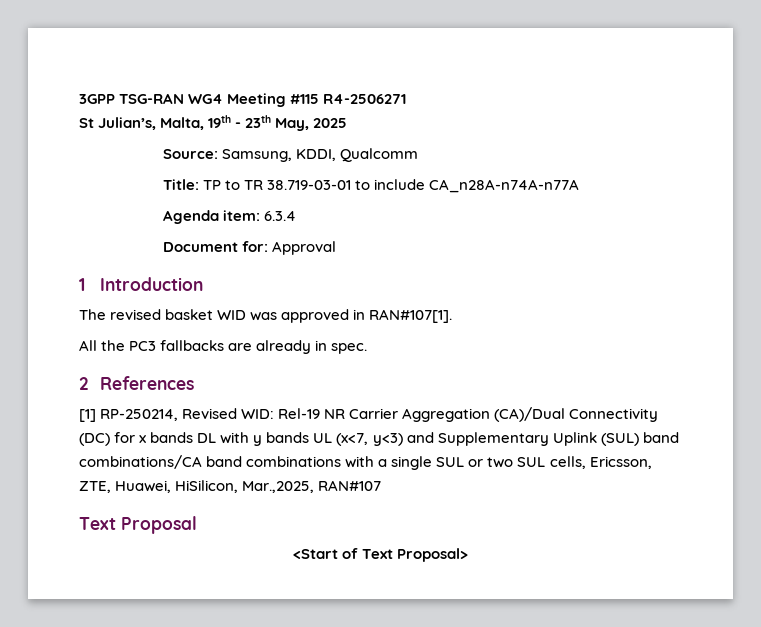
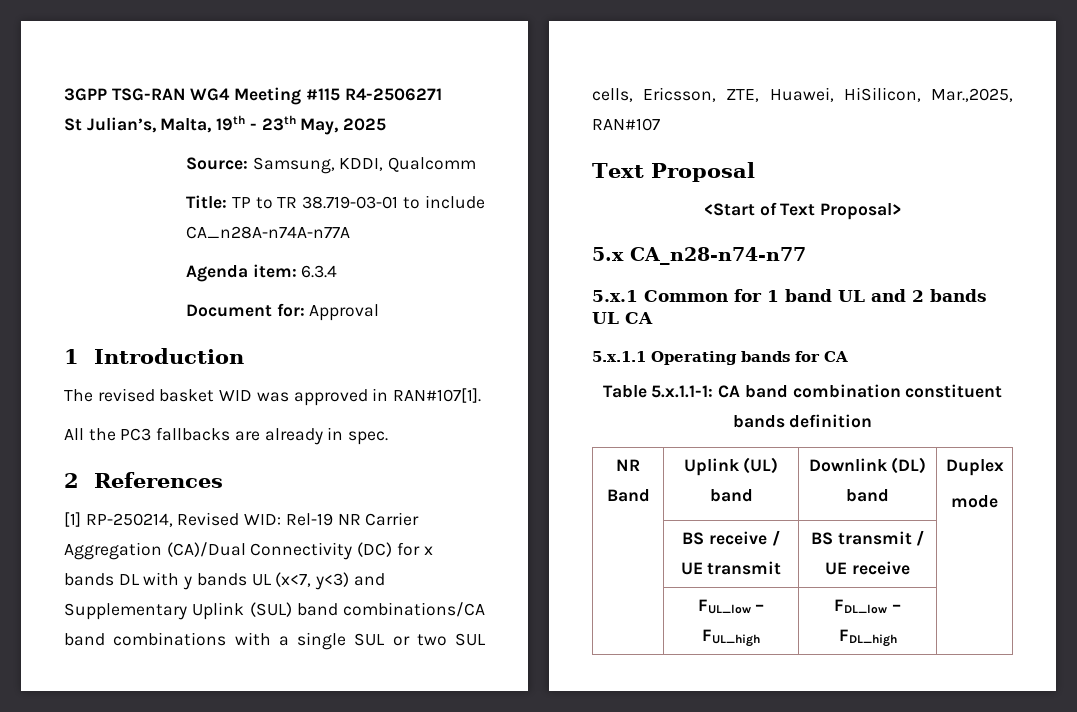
+ 5.x CA_n28-n74-n77
+ 5.x.1 Common for 1 band UL and 2 bands UL CA
+ 5.x.1.1 Operating bands for CA
+ Table 5.x.1.1-1: CA band combination constituent bands definition
+ NR Band | Uplink (UL) band | Downlink (DL) band | Duplex
+ mode
+ | BS receive / UE transmit | BS transmit / UE receive |
+ | FUL_low – FUL_high | FDL_low – FDL_high |

